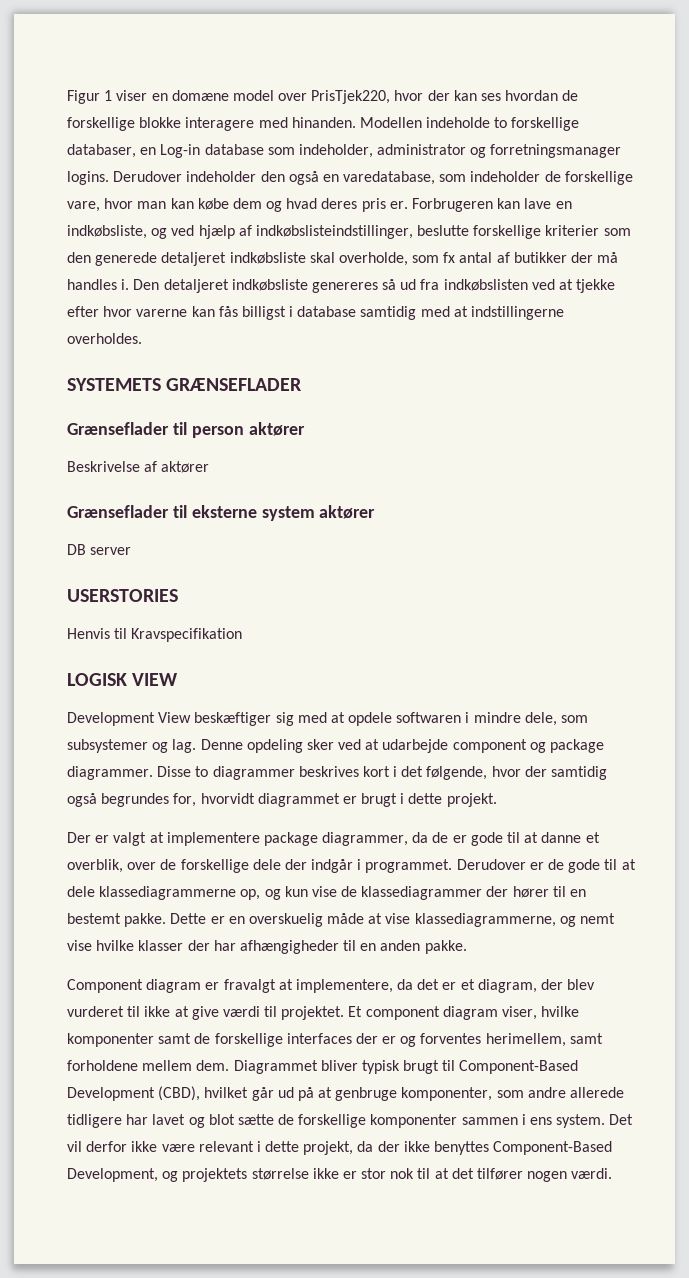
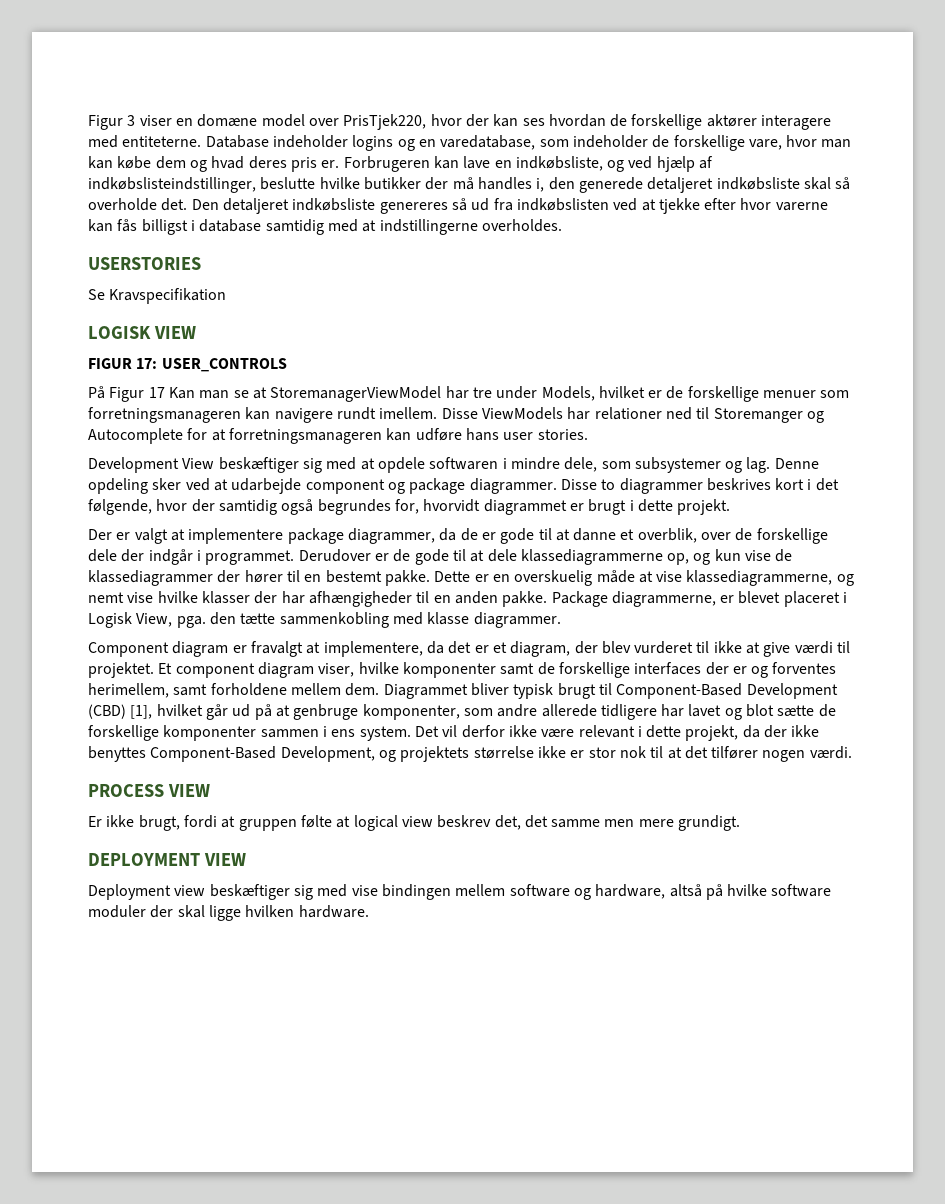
- Figur 1 viser en domæne model over PrisTjek220, hvor der kan ses hvordan de forskellige blokke interagere med hinanden. Modellen indeholde to forskellige databaser, en Log-in database som indeholder, administrator og forretningsmanager logins. Derudover indeholder den også en varedatabase, som indeholder de forskellige vare, hvor man kan købe dem og hvad deres pris er.
+ Figur 3 viser en domæne model over PrisTjek220, hvor der kan ses hvordan de forskellige aktører interagere med entiteterne. Database indeholder logins og en varedatabase, som indeholder de forskellige vare, hvor man kan købe dem og hvad deres pris er.
- Forbrugeren kan lave en indkøbsliste, og ved hjælp af indkøbslisteindstillinger, beslutte forskellige kriterier som den generede detaljeret indkøbsliste skal overholde, som fx antal af butikker der må handles i.
+ Forbrugeren kan lave en indkøbsliste, og ved hjælp af indkøbslisteindstillinger, beslutte hvilke butikker der må handles i, den generede detaljeret indkøbsliste skal så overholde det.
- SYSTEMETS GRÆNSEFLADER
- Grænseflader til person aktører
- Beskrivelse af aktører
- Grænseflader til eksterne system aktører
- DB server
- Henvis til Kravspecifikation
+ Se Kravspecifikation
+ FIGUR 17: USER_CONTROLS
+ På Figur 17 Kan man se at StoremanagerViewModel har tre under Models, hvilket er de forskellige menuer som forretningsmanageren kan navigere rundt imellem. Disse ViewModels har relationer ned til Storemanger og Autocomplete for at forretningsmanageren kan udføre hans user stories.
+ Package diagrammerne, er blevet placeret i Logisk View, pga. den tætte sammenkobling med klasse diagrammer.
- Diagrammet bliver typisk brugt til Component-Based Development (CBD), hvilket går ud på at genbruge komponenter, som andre allerede tidligere har lavet og blot sætte de forskellige komponenter sammen i ens system.
+ Diagrammet bliver typisk brugt til Component-Based Development (CBD) [1], hvilket går ud på at genbruge komponenter, som andre allerede tidligere har lavet og blot sætte de forskellige komponenter sammen i ens system.
+ PROCESS VIEW
+ Er ikke brugt, fordi at gruppen følte at logical view beskrev det, det samme men mere grundigt.
+ DEPLOYMENT VIEW
+ Deployment view beskæftiger sig med vise bindingen mellem software og hardware, altså på hvilke software moduler der skal ligge hvilken hardware.

